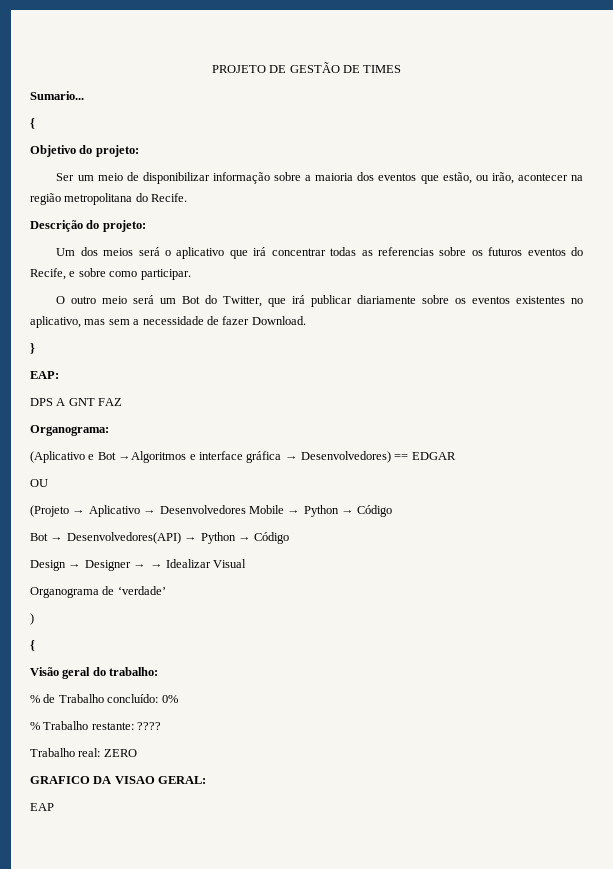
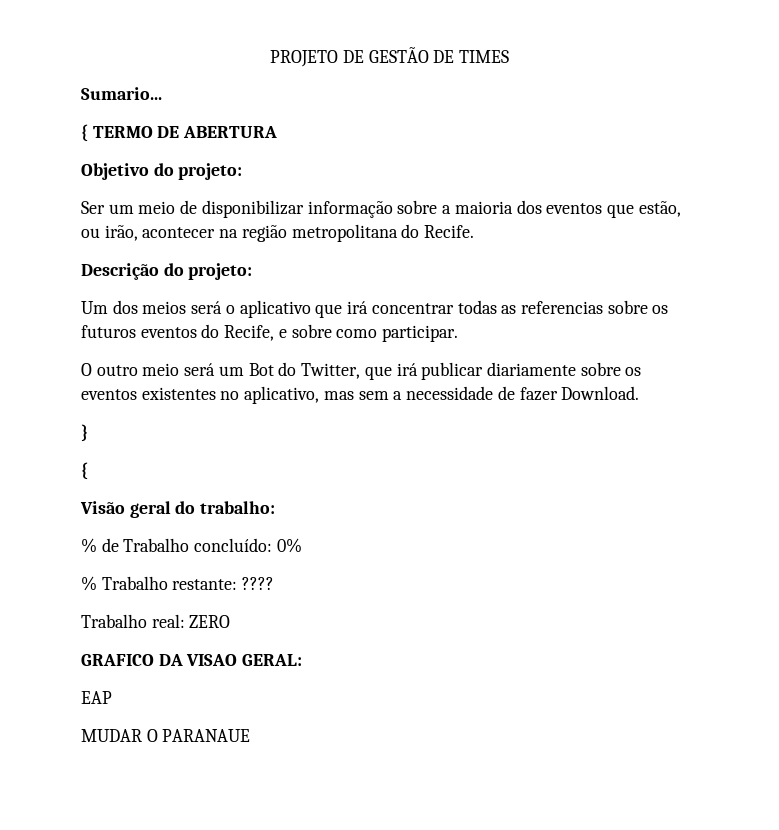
  Sumario...
- {
+ { TERMO DE ABERTURA
- EAP:
- DPS A GNT FAZ
- Organograma:
- (Aplicativo e Bot →Algoritmos e interface gráfica → Desenvolvedores) == EDGAR
- OU
- (Projeto → Aplicativo → Desenvolvedores Mobile → Python → Código
- Bot → Desenvolvedores(API) → Python → Código
- Design → Designer → → Idealizar Visual
- Organograma de ‘verdade’
- )
+ MUDAR O PARANAUE

